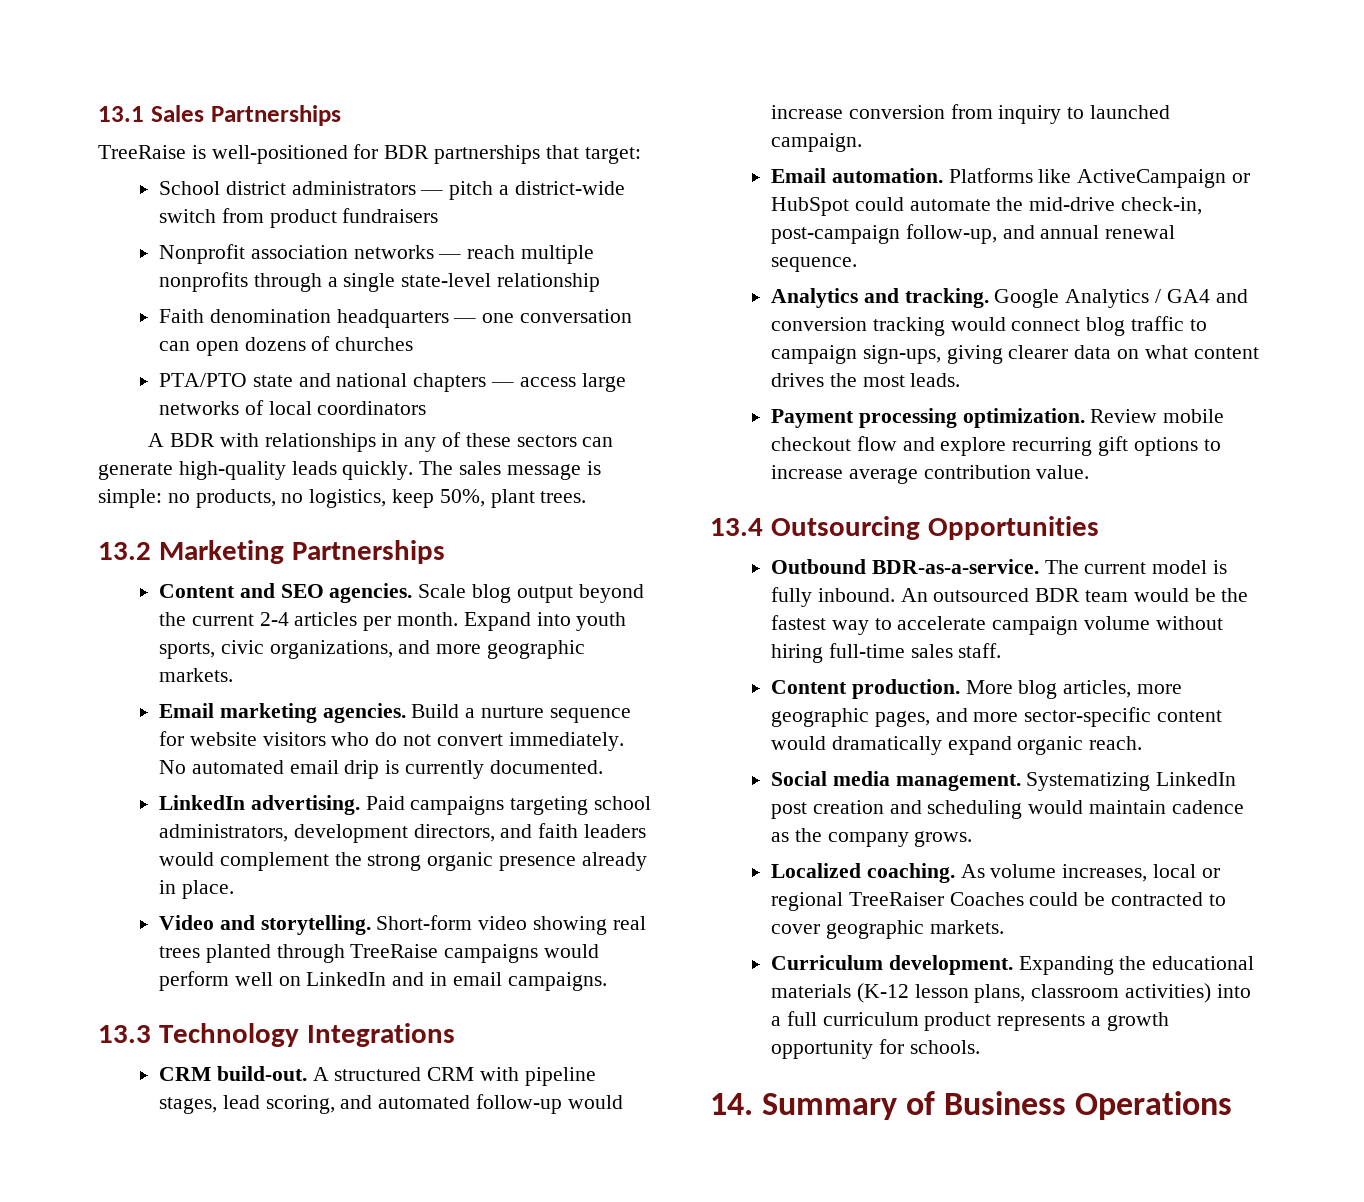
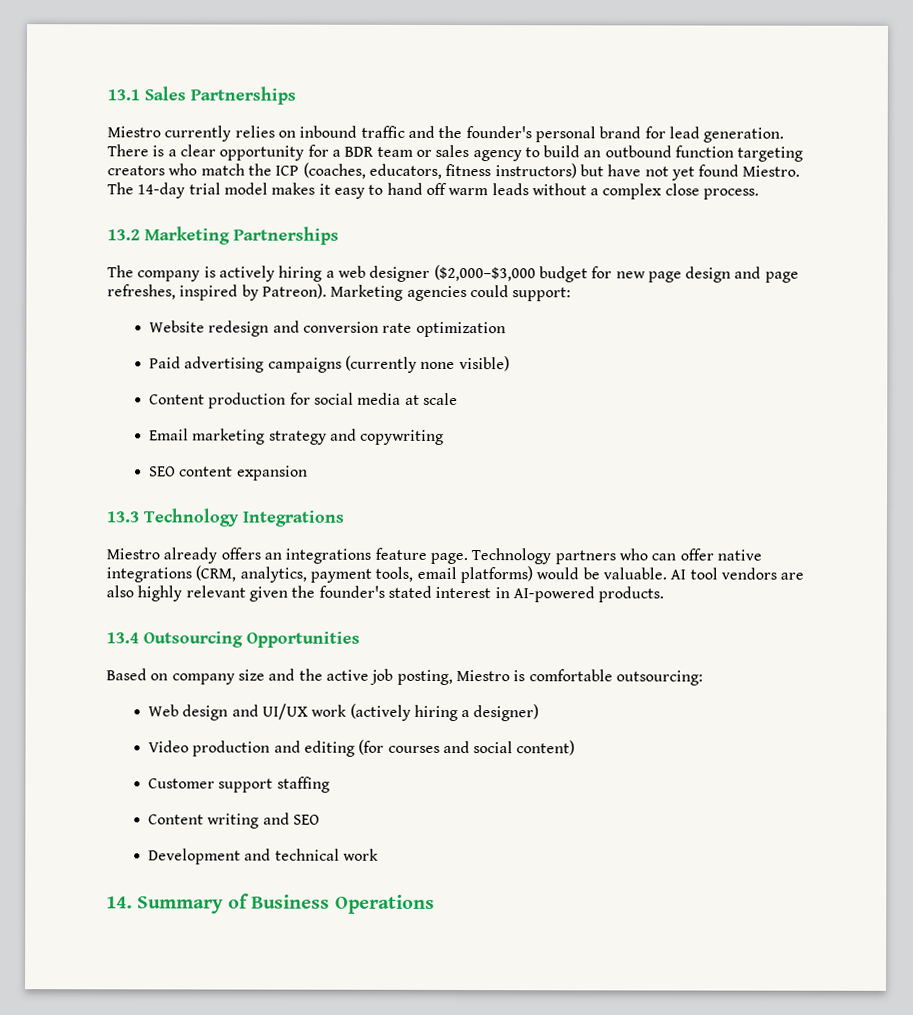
- TreeRaise is well-positioned for BDR partnerships that target:
- School district administrators — pitch a district-wide switch from product fundraisers
- Nonprofit association networks — reach multiple nonprofits through a single state-level relationship
- Faith denomination headquarters — one conversation can open dozens of churches
- PTA/PTO state and national chapters — access large networks of local coordinators
- A BDR with relationships in any of these sectors can generate high-quality leads quickly. The sales message is simple: no products, no logistics, keep 50%, plant trees.
+ Miestro currently relies on inbound traffic and the founder's personal brand for lead generation. There is a clear opportunity for a BDR team or sales agency to build an outbound function targeting creators who match the ICP (coaches, educators, fitness instructors) but have not yet found Miestro. The 14-day trial model makes it easy to hand off warm leads without a complex close process.
  13.2 Marketing Partnerships
- Content and SEO agencies. Scale blog output beyond the current 2-4 articles per month. Expand into youth sports, civic organizations, and more geographic markets.
- Email marketing agencies. Build a nurture sequence for website visitors who do not convert immediately. No automated email drip is currently documented.
- LinkedIn advertising. Paid campaigns targeting school administrators, development directors, and faith leaders would complement the strong organic presence already in place.
- Video and storytelling. Short-form video showing real trees planted through TreeRaise campaigns would perform well on LinkedIn and in email campaigns.
+ The company is actively hiring a web designer ($2,000–$3,000 budget for new page design and page refreshes, inspired by Patreon). Marketing agencies could support:
+ Website redesign and conversion rate optimization
+ Paid advertising campaigns (currently none visible)
+ Content production for social media at scale
+ Email marketing strategy and copywriting
+ SEO content expansion
  13.3 Technology Integrations
- CRM build-out. A structured CRM with pipeline stages, lead scoring, and automated follow-up would increase conversion from inquiry to launched campaign.
- Email automation. Platforms like ActiveCampaign or HubSpot could automate the mid-drive check-in, post-campaign follow-up, and annual renewal sequence.
- Analytics and tracking. Google Analytics / GA4 and conversion tracking would connect blog traffic to campaign sign-ups, giving clearer data on what content drives the most leads.
- Payment processing optimization. Review mobile checkout flow and explore recurring gift options to increase average contribution value.
+ Miestro already offers an integrations feature page. Technology partners who can offer native integrations (CRM, analytics, payment tools, email platforms) would be valuable. AI tool vendors are also highly relevant given the founder's stated interest in AI-powered products.
  13.4 Outsourcing Opportunities
- Outbound BDR-as-a-service. The current model is fully inbound. An outsourced BDR team would be the fastest way to accelerate campaign volume without hiring full-time sales staff.
- Content production. More blog articles, more geographic pages, and more sector-specific content would dramatically expand organic reach.
- Social media management. Systematizing LinkedIn post creation and scheduling would maintain cadence as the company grows.
- Localized coaching. As volume increases, local or regional TreeRaiser Coaches could be contracted to cover geographic markets.
- Curriculum development. Expanding the educational materials (K-12 lesson plans, classroom activities) into a full curriculum product represents a growth opportunity for schools.
+ Based on company size and the active job posting, Miestro is comfortable outsourcing:
+ Web design and UI/UX work (actively hiring a designer)
+ Video production and editing (for courses and social content)
+ Customer support staffing
+ Content writing and SEO
+ Development and technical work

